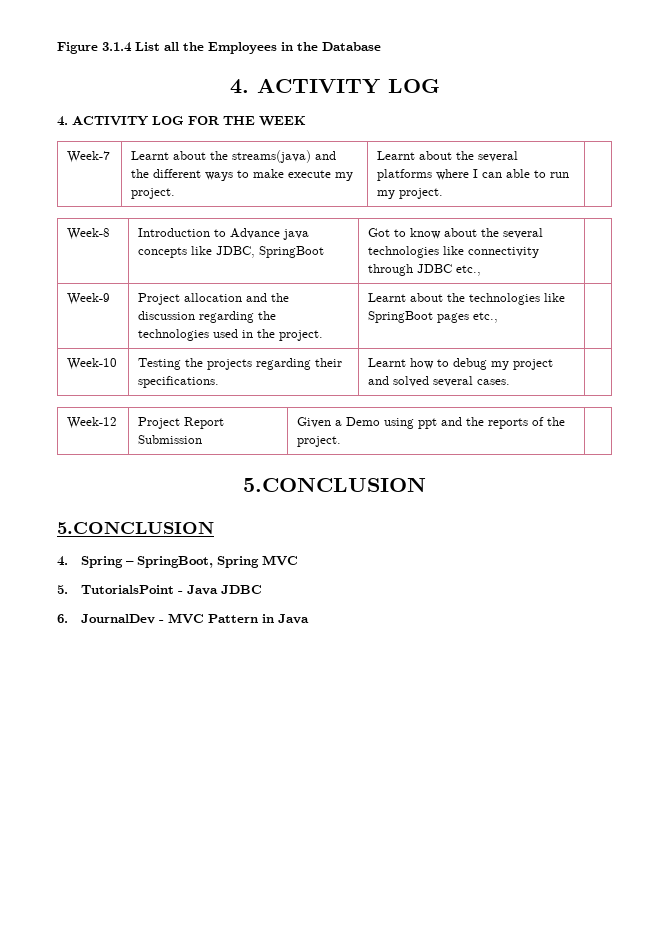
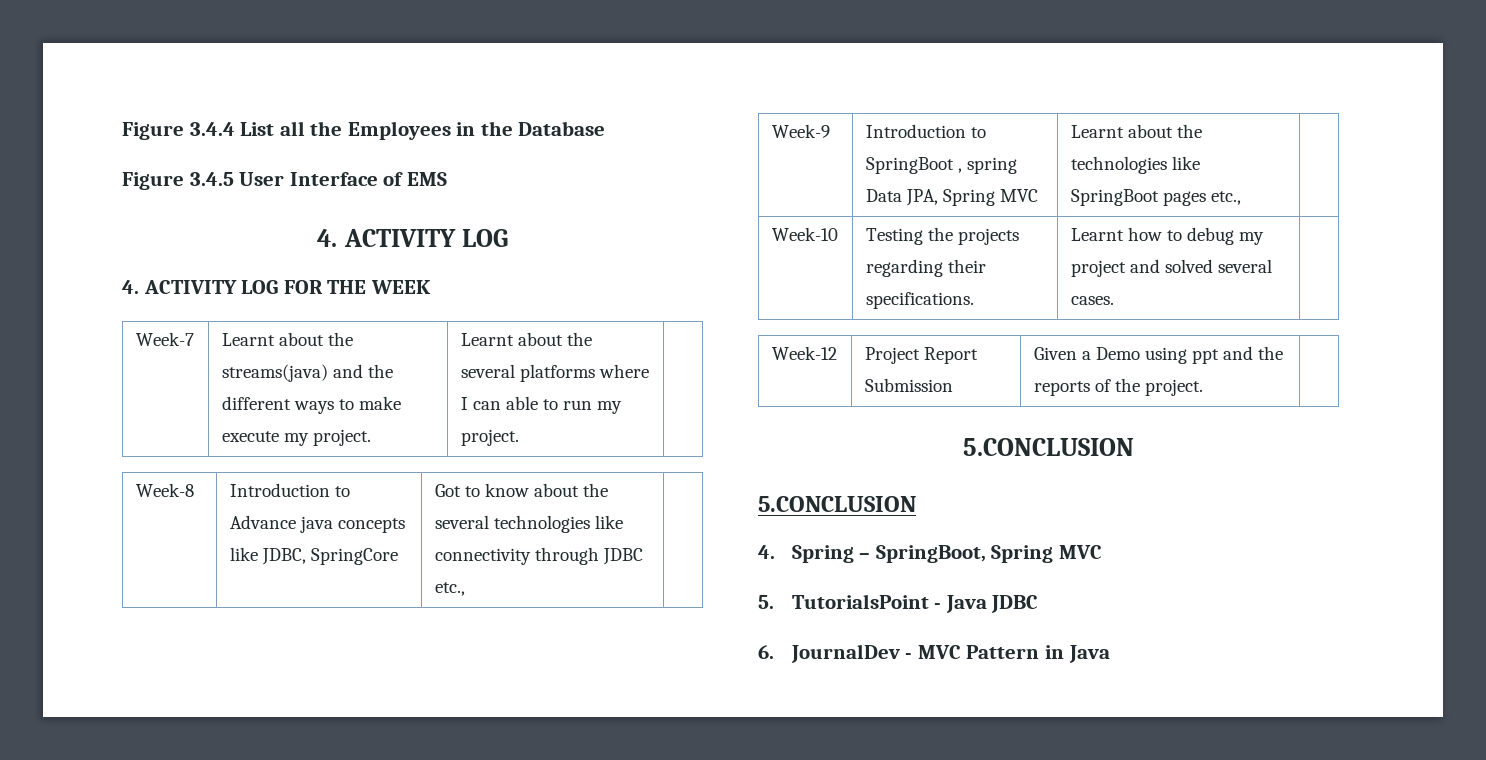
- Figure 3.1.4 List all the Employees in the Database
+ Figure 3.4.4 List all the Employees in the Database
+ Figure 3.4.5 User Interface of EMS
- Week-8 | Introduction to Advance java concepts like JDBC, SpringBoot | Got to know about the several technologies like connectivity through JDBC etc., |
+ Week-8 | Introduction to Advance java concepts like JDBC, SpringCore | Got to know about the several technologies like connectivity through JDBC etc., |
- Week-9 | Project allocation and the discussion regarding the technologies used in the project. | Learnt about the technologies like SpringBoot pages etc., |
+ Week-9 | Introduction to SpringBoot , spring Data JPA, Spring MVC | Learnt about the technologies like SpringBoot pages etc., |

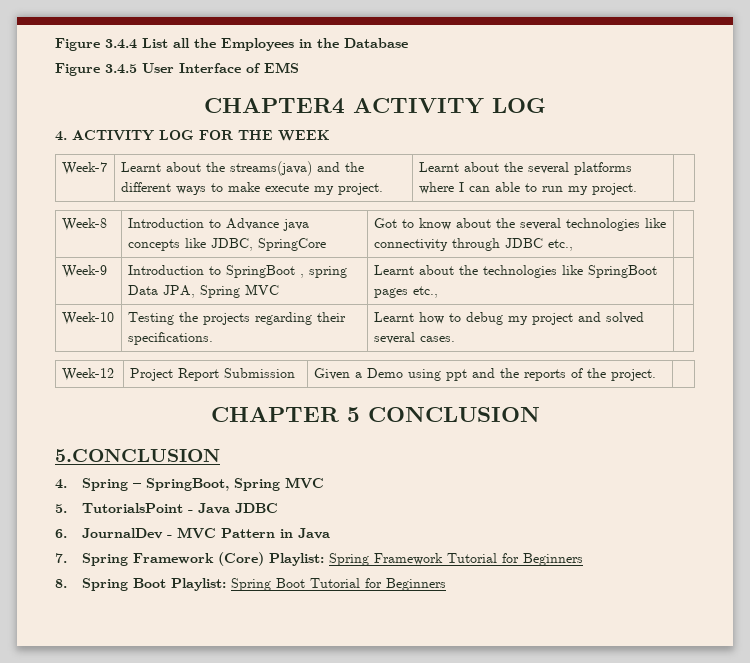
  Figure 3.4.5 User Interface of EMS
- 4. ACTIVITY LOG
+ CHAPTER4 ACTIVITY LOG
  Week-12 | Project Report Submission | Given a Demo using ppt and the reports of the project. |
- 5.CONCLUSION
+ CHAPTER 5 CONCLUSION
+ 7. Spring Framework (Core) Playlist: Spring Framework Tutorial for Beginners
+ 8. Spring Boot Playlist: Spring Boot Tutorial for Beginners

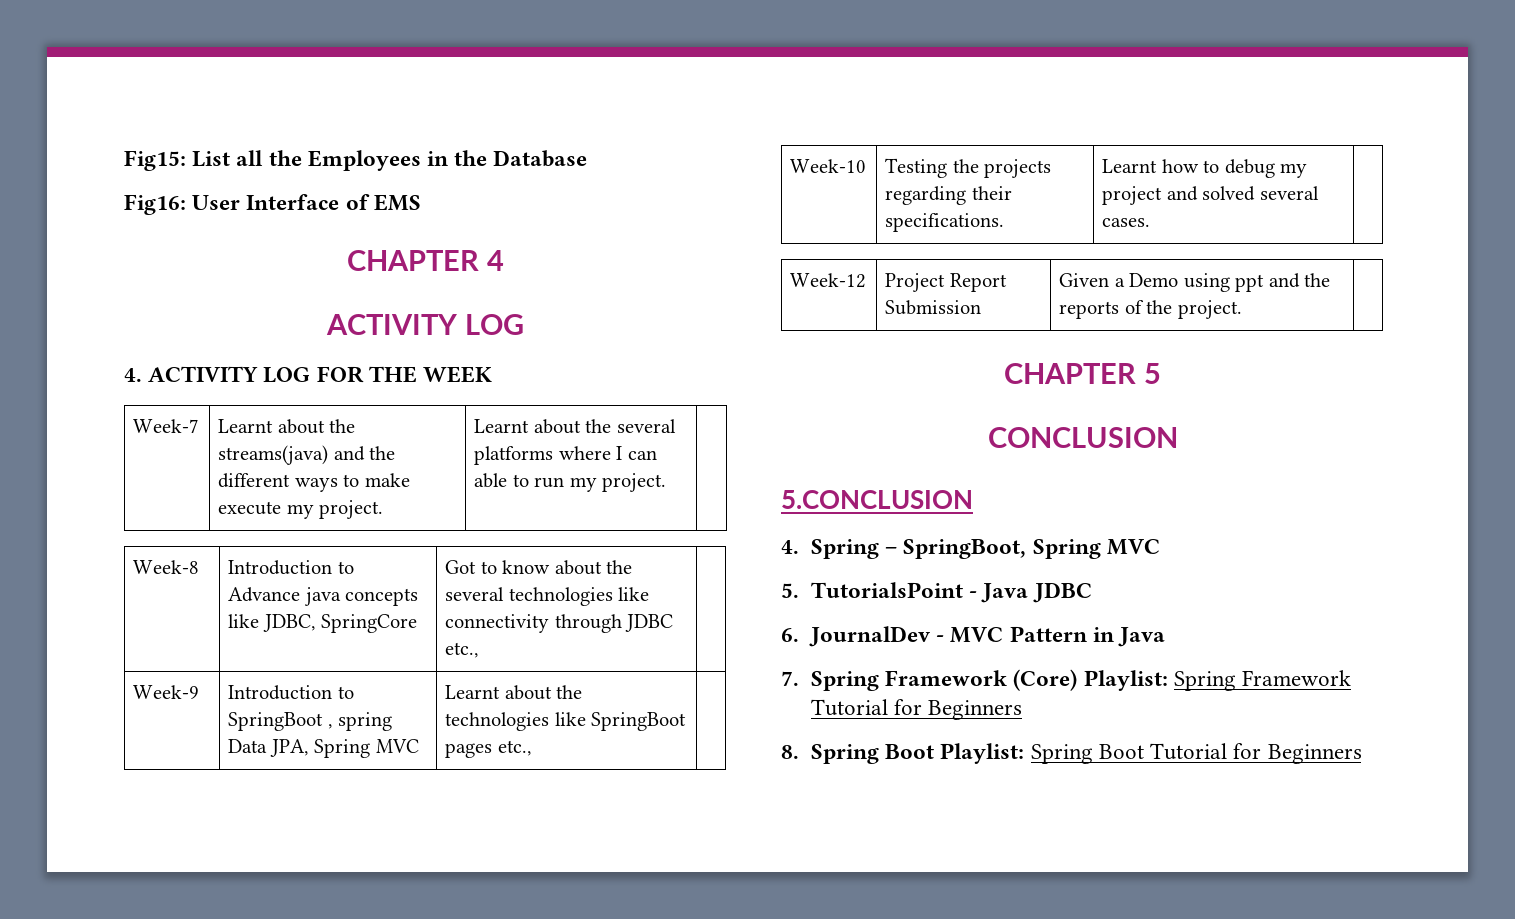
- Figure 3.4.4 List all the Employees in the Database
+ Fig15: List all the Employees in the Database
- Figure 3.4.5 User Interface of EMS
+ Fig16: User Interface of EMS
- CHAPTER4 ACTIVITY LOG
+ CHAPTER 4
+ ACTIVITY LOG
- CHAPTER 5 CONCLUSION
+ CHAPTER 5
+ CONCLUSION

